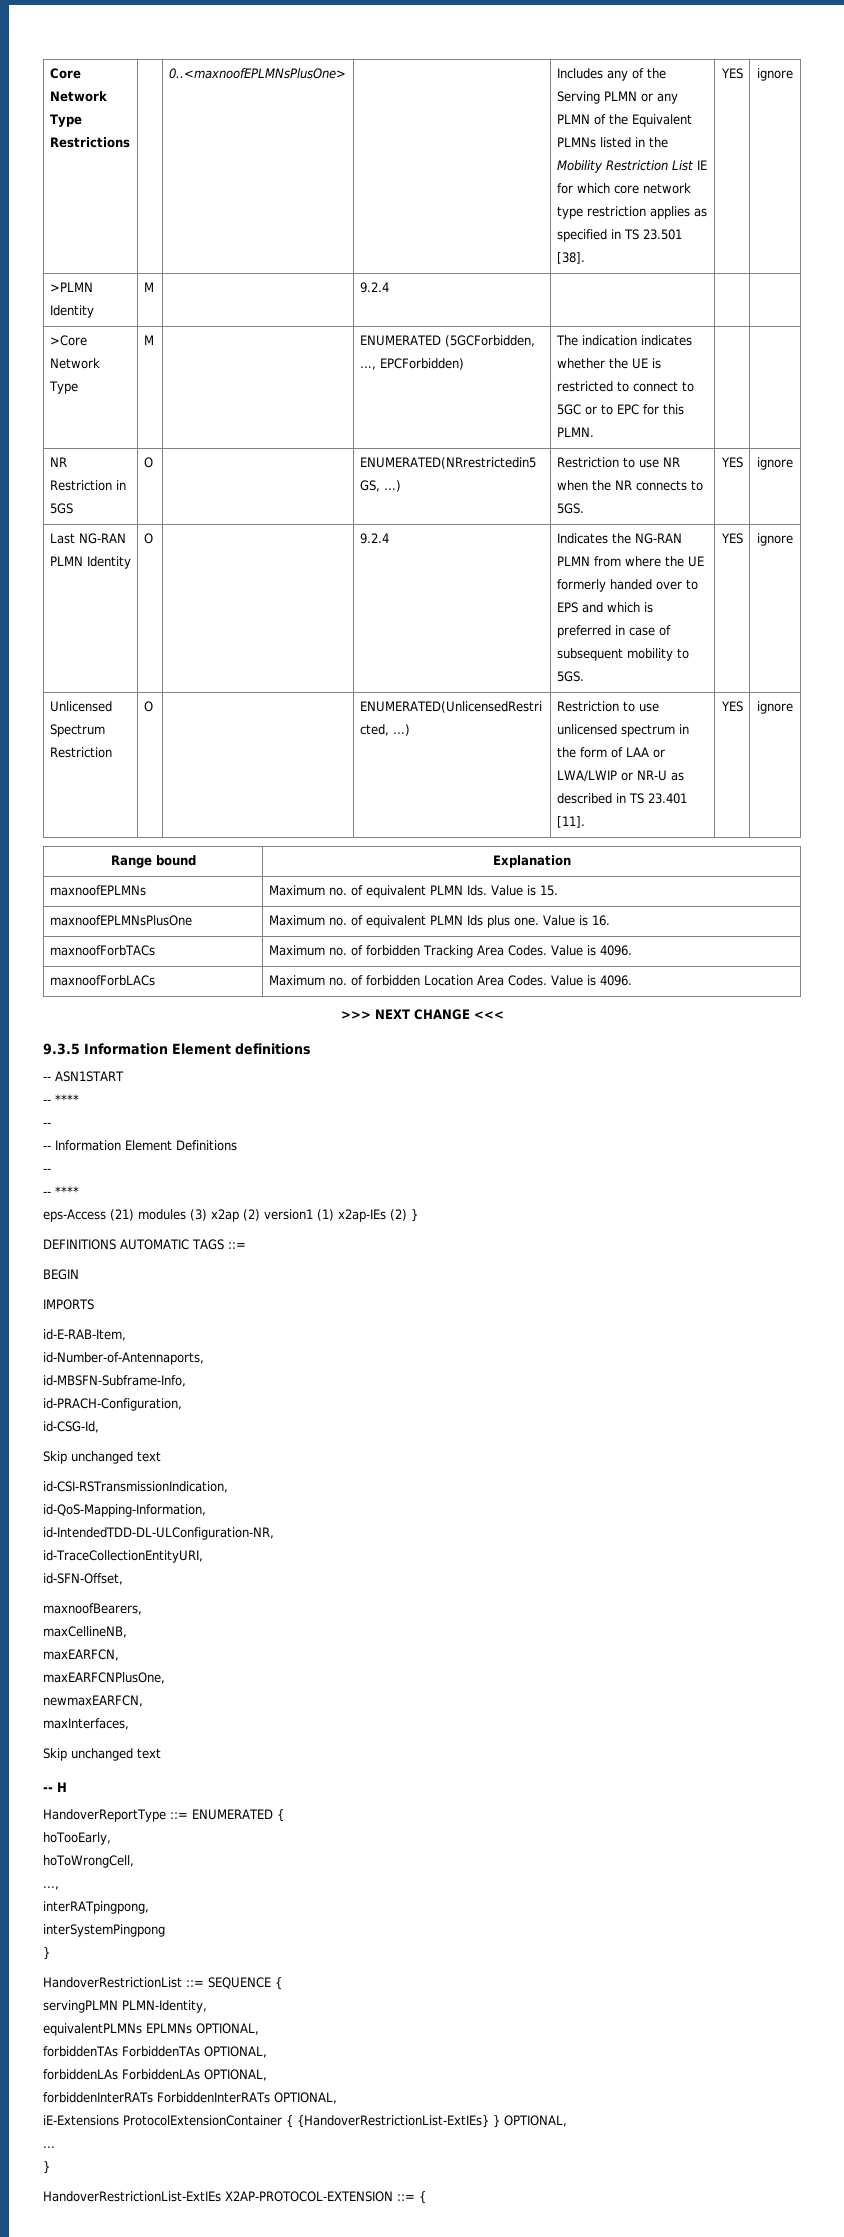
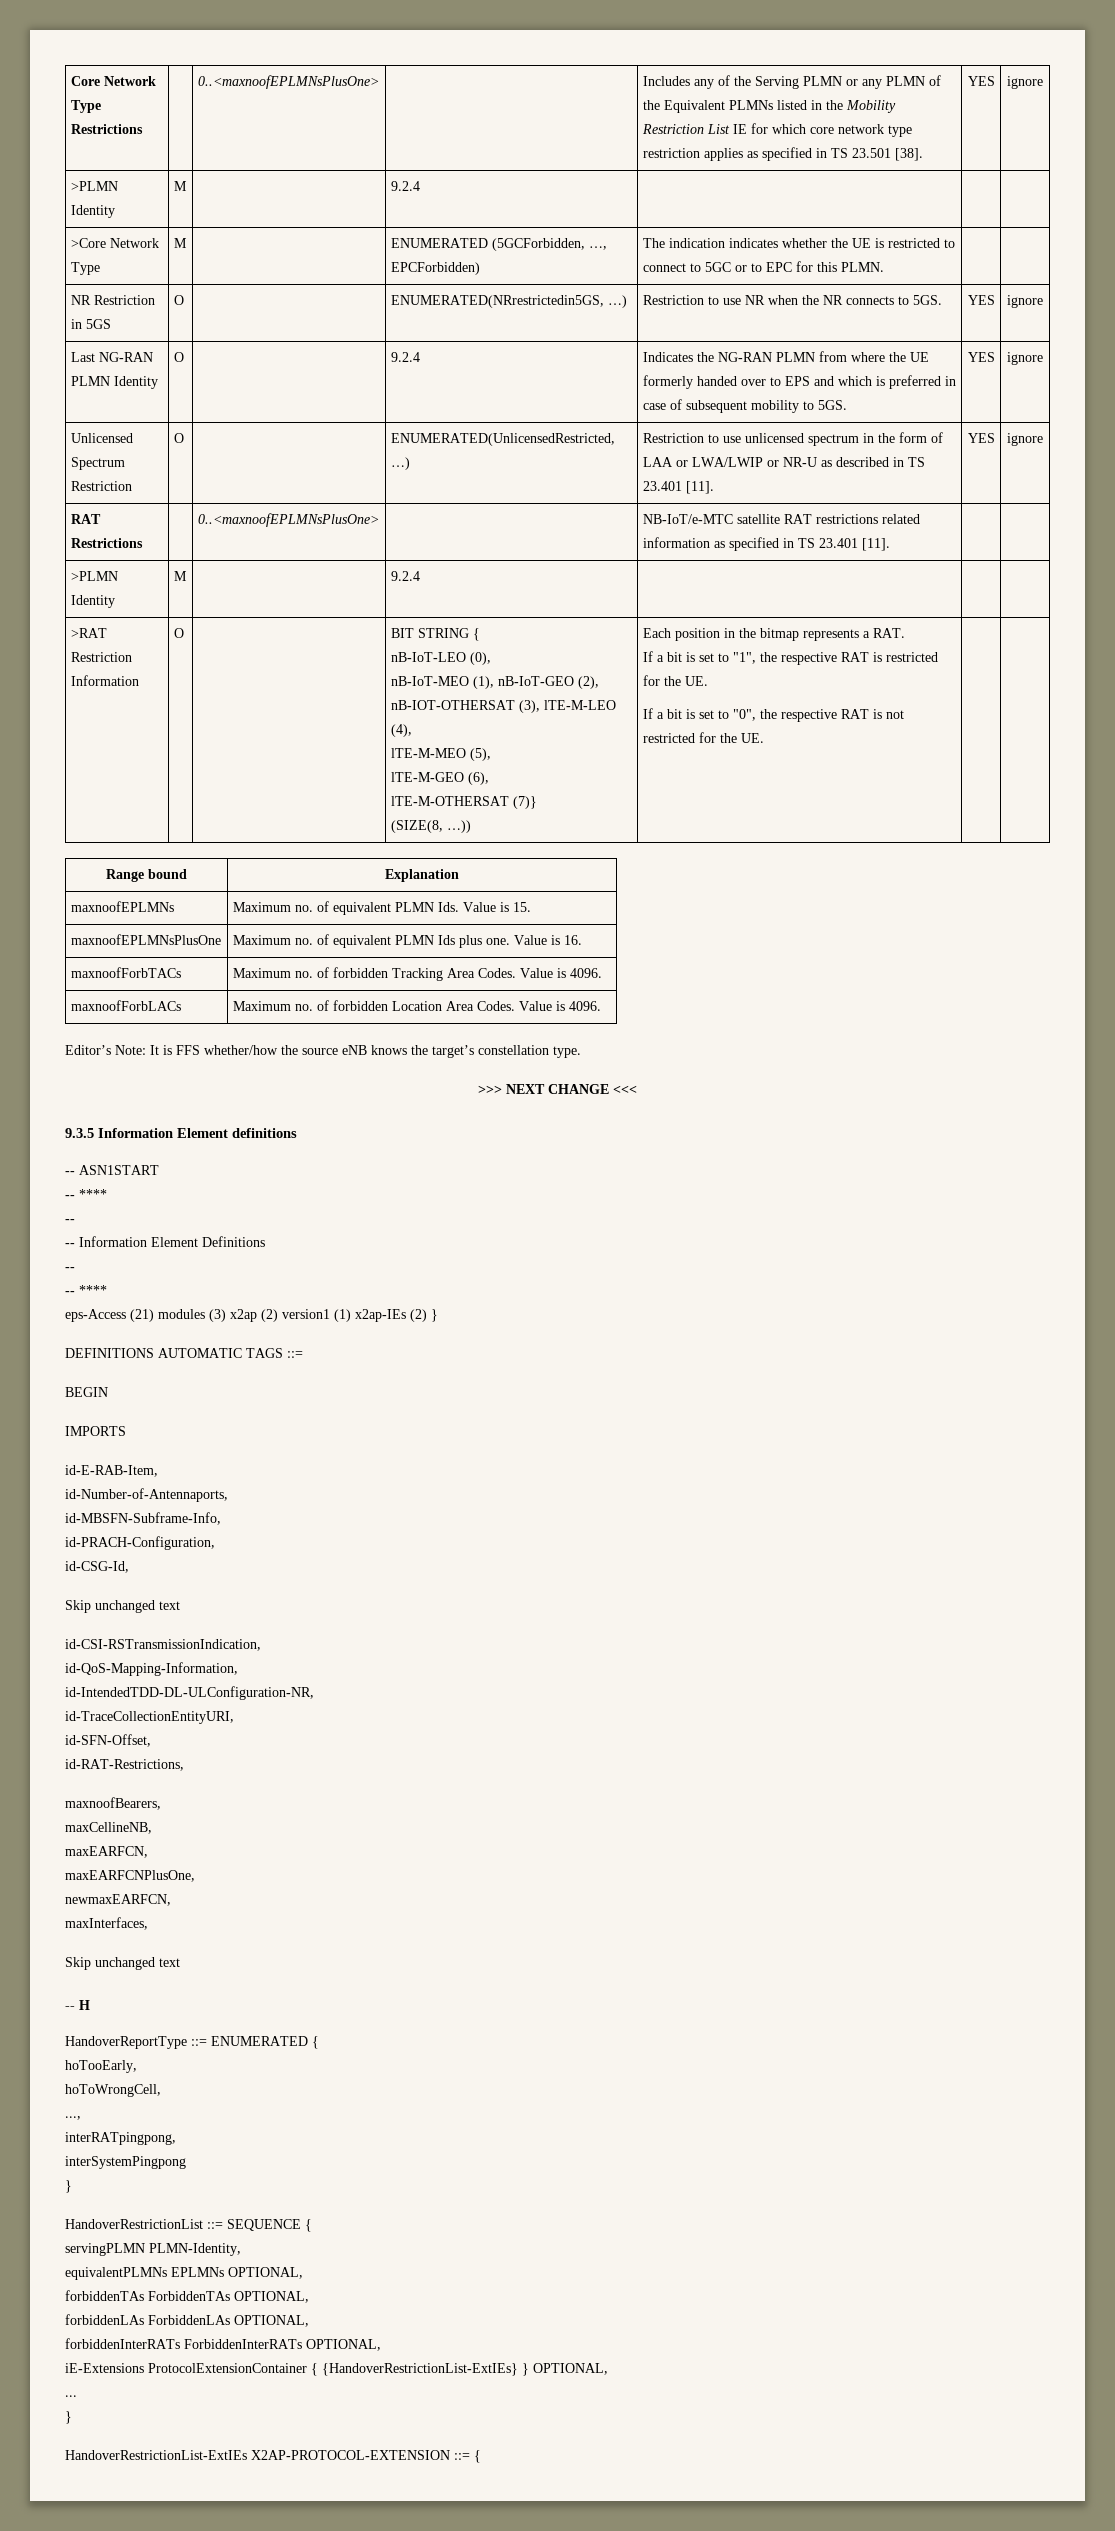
+ RAT Restrictions | | 0..<maxnoofEPLMNsPlusOne> | | NB-IoT/e-MTC satellite RAT restrictions related information as specified in TS 23.401 [11]. | |
+ >PLMN Identity | M | | 9.2.4 | | |
+ >RAT Restriction Information | O | | BIT STRING {
+ nB-IoT-LEO (0),
+ nB-IoT-MEO (1), nB-IoT-GEO (2), nB-IOT-OTHERSAT (3), lTE-M-LEO (4),
+ lTE-M-MEO (5),
+ lTE-M-GEO (6),
+ lTE-M-OTHERSAT (7)}
+ (SIZE(8, …)) | Each position in the bitmap represents a RAT.
+ If a bit is set to "1", the respective RAT is restricted for the UE.
+ If a bit is set to "0", the respective RAT is not restricted for the UE.
+ Editor’s Note: It is FFS whether/how the source eNB knows the target’s constellation type.
+ id-RAT-Restrictions,

